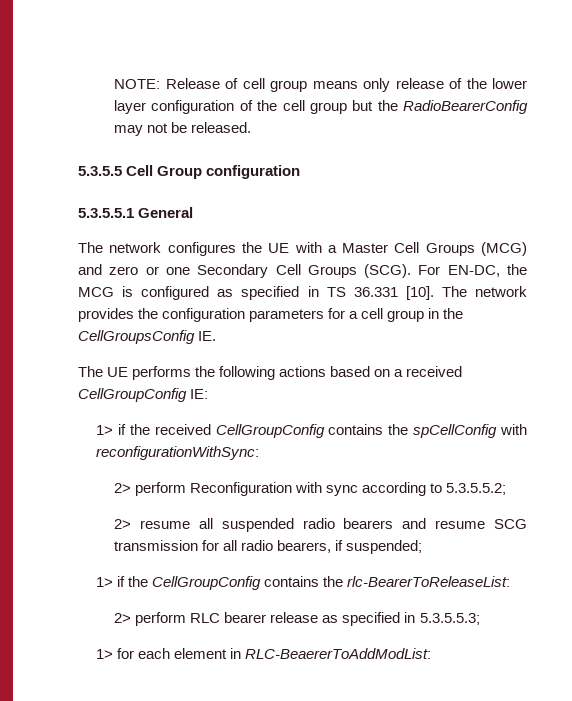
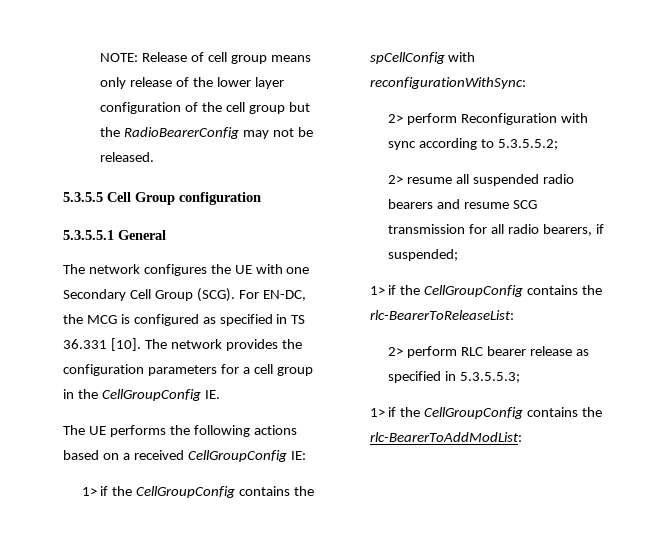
- The network configures the UE with a Master Cell Groups (MCG) and zero or one Secondary Cell Groups (SCG).
+ The network configures the UE with one Secondary Cell Group (SCG).
- The network provides the configuration parameters for a cell group in the CellGroupsConfig IE.
+ The network provides the configuration parameters for a cell group in the CellGroupConfig IE.
- 1> if the received CellGroupConfig contains the spCellConfig with reconfigurationWithSync:
+ 1> if the CellGroupConfig contains the spCellConfig with reconfigurationWithSync:
- 1> for each element in RLC-BeaererToAddModList:
+ 1> if the CellGroupConfig contains the rlc-BearerToAddModList:

